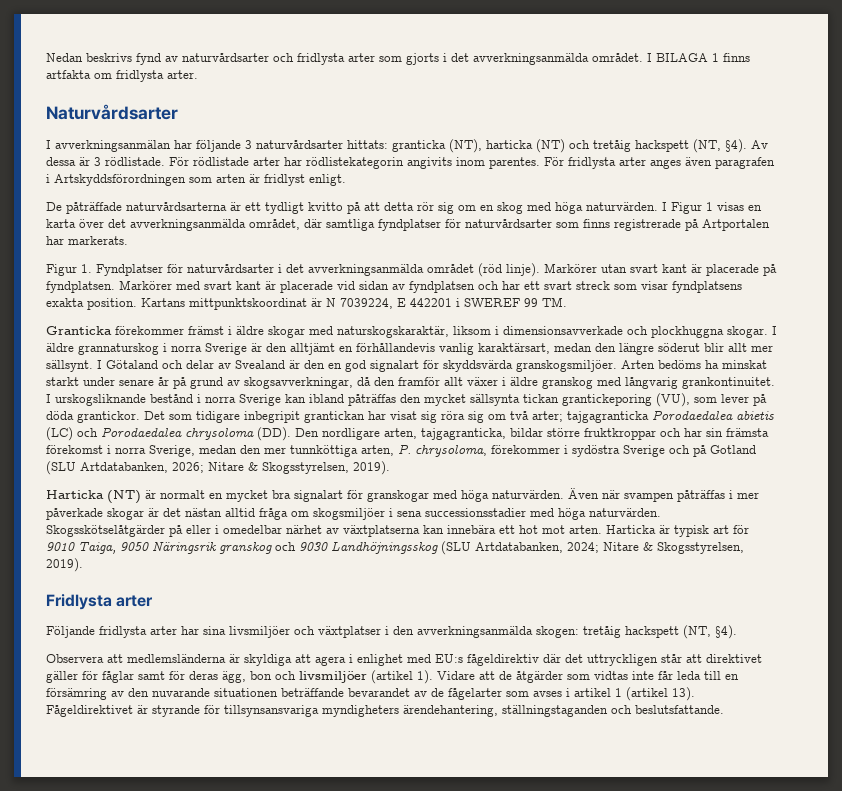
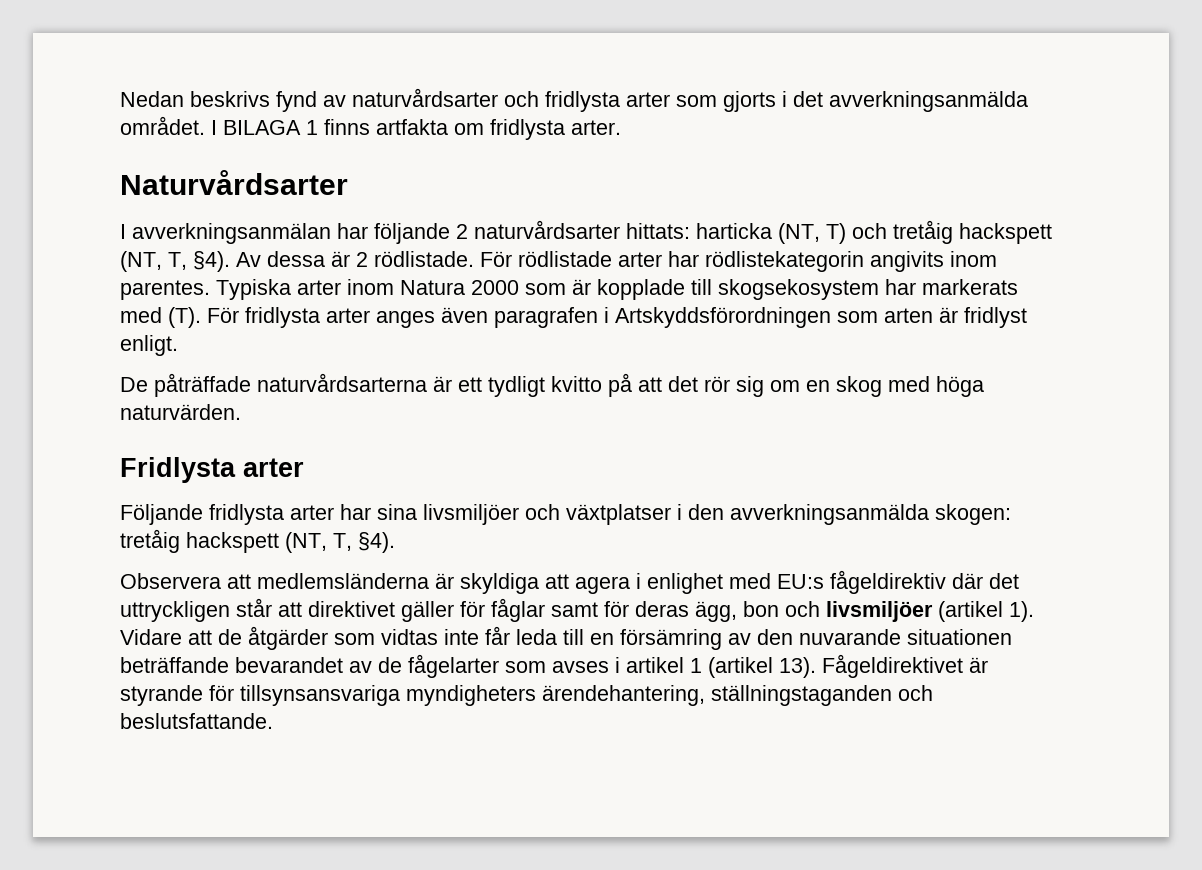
- I avverkningsanmälan har följande 3 naturvårdsarter hittats: granticka (NT), harticka (NT) och tretåig hackspett (NT, §4).
+ I avverkningsanmälan har följande 2 naturvårdsarter hittats: harticka (NT, T) och tretåig hackspett (NT, T, §4).
- Av dessa är 3 rödlistade.
+ Av dessa är 2 rödlistade.
- För fridlysta arter anges även paragrafen i Artskyddsförordningen som arten är fridlyst enligt.
+ Typiska arter inom Natura 2000 som är kopplade till skogsekosystem har markerats med (T). För fridlysta arter anges även paragrafen i Artskyddsförordningen som arten är fridlyst enligt.
- De påträffade naturvårdsarterna är ett tydligt kvitto på att detta rör sig om en skog med höga naturvärden. I Figur 1 visas en karta över det avverkningsanmälda området, där samtliga fyndplatser för naturvårdsarter som finns registrerade på Artportalen har markerats.
- Figur 1. Fyndplatser för naturvårdsarter i det avverkningsanmälda området (röd linje). Markörer utan svart kant är placerade på fyndplatsen. Markörer med svart kant är placerade vid sidan av fyndplatsen och har ett svart streck som visar fyndplatsens exakta position. Kartans mittpunktskoordinat är N 7039224, E 442201 i SWEREF 99 TM.
- Granticka förekommer främst i äldre skogar med naturskogskaraktär, liksom i dimensionsavverkade och plockhuggna skogar. I äldre grannaturskog i norra Sverige är den alltjämt en förhållandevis vanlig karaktärsart, medan den längre söderut blir allt mer sällsynt. I Götaland och delar av Svealand är den en god signalart för skyddsvärda granskogsmiljöer. Arten bedöms ha minskat starkt under senare år på grund av skogsavverkningar, då den framför allt växer i äldre granskog med långvarig grankontinuitet. I urskogsliknande bestånd i norra Sverige kan ibland påträffas den mycket sällsynta tickan grantickeporing (VU), som lever på döda grantickor. Det som tidigare inbegripit grantickan har visat sig röra sig om två arter; tajgagranticka Porodaedalea abietis (LC) och Porodaedalea chrysoloma (DD). Den nordligare arten, tajgagranticka, bildar större fruktkroppar och har sin främsta förekomst i norra Sverige, medan den mer tunnköttiga arten, P. chrysoloma, förekommer i sydöstra Sverige och på Gotland (SLU Artdatabanken, 2026; Nitare & Skogsstyrelsen, 2019).
- Harticka (NT) är normalt en mycket bra signalart för granskogar med höga naturvärden. Även när svampen påträffas i mer påverkade skogar är det nästan alltid fråga om skogsmiljöer i sena successionsstadier med höga naturvärden. Skogsskötselåtgärder på eller i omedelbar närhet av växtplatserna kan innebära ett hot mot arten. Harticka är typisk art för 9010 Taiga, 9050 Näringsrik granskog och 9030 Landhöjningsskog (SLU Artdatabanken, 2024; Nitare & Skogsstyrelsen, 2019).
+ De påträffade naturvårdsarterna är ett tydligt kvitto på att det rör sig om en skog med höga naturvärden.
- Följande fridlysta arter har sina livsmiljöer och växtplatser i den avverkningsanmälda skogen: tretåig hackspett (NT, §4).
+ Följande fridlysta arter har sina livsmiljöer och växtplatser i den avverkningsanmälda skogen: tretåig hackspett (NT, T, §4).

